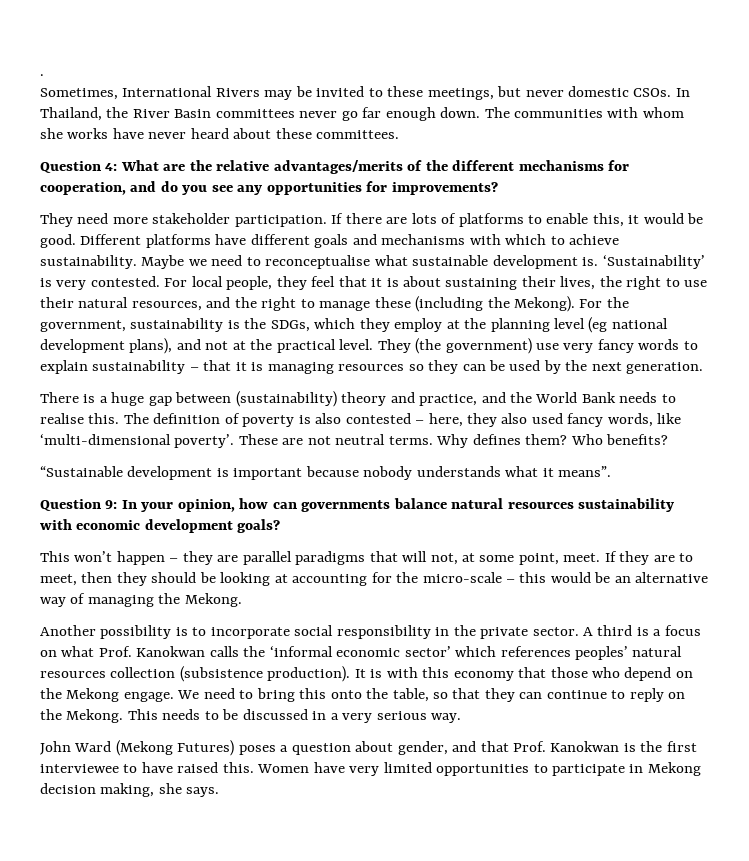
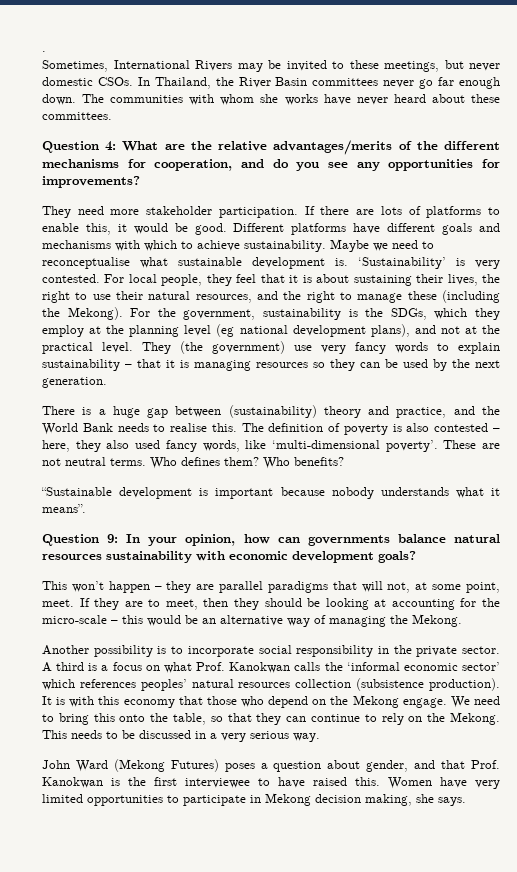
- Why defines them?
+ Who defines them?
- We need to bring this onto the table, so that they can continue to reply on the Mekong.
+ We need to bring this onto the table, so that they can continue to rely on the Mekong.

